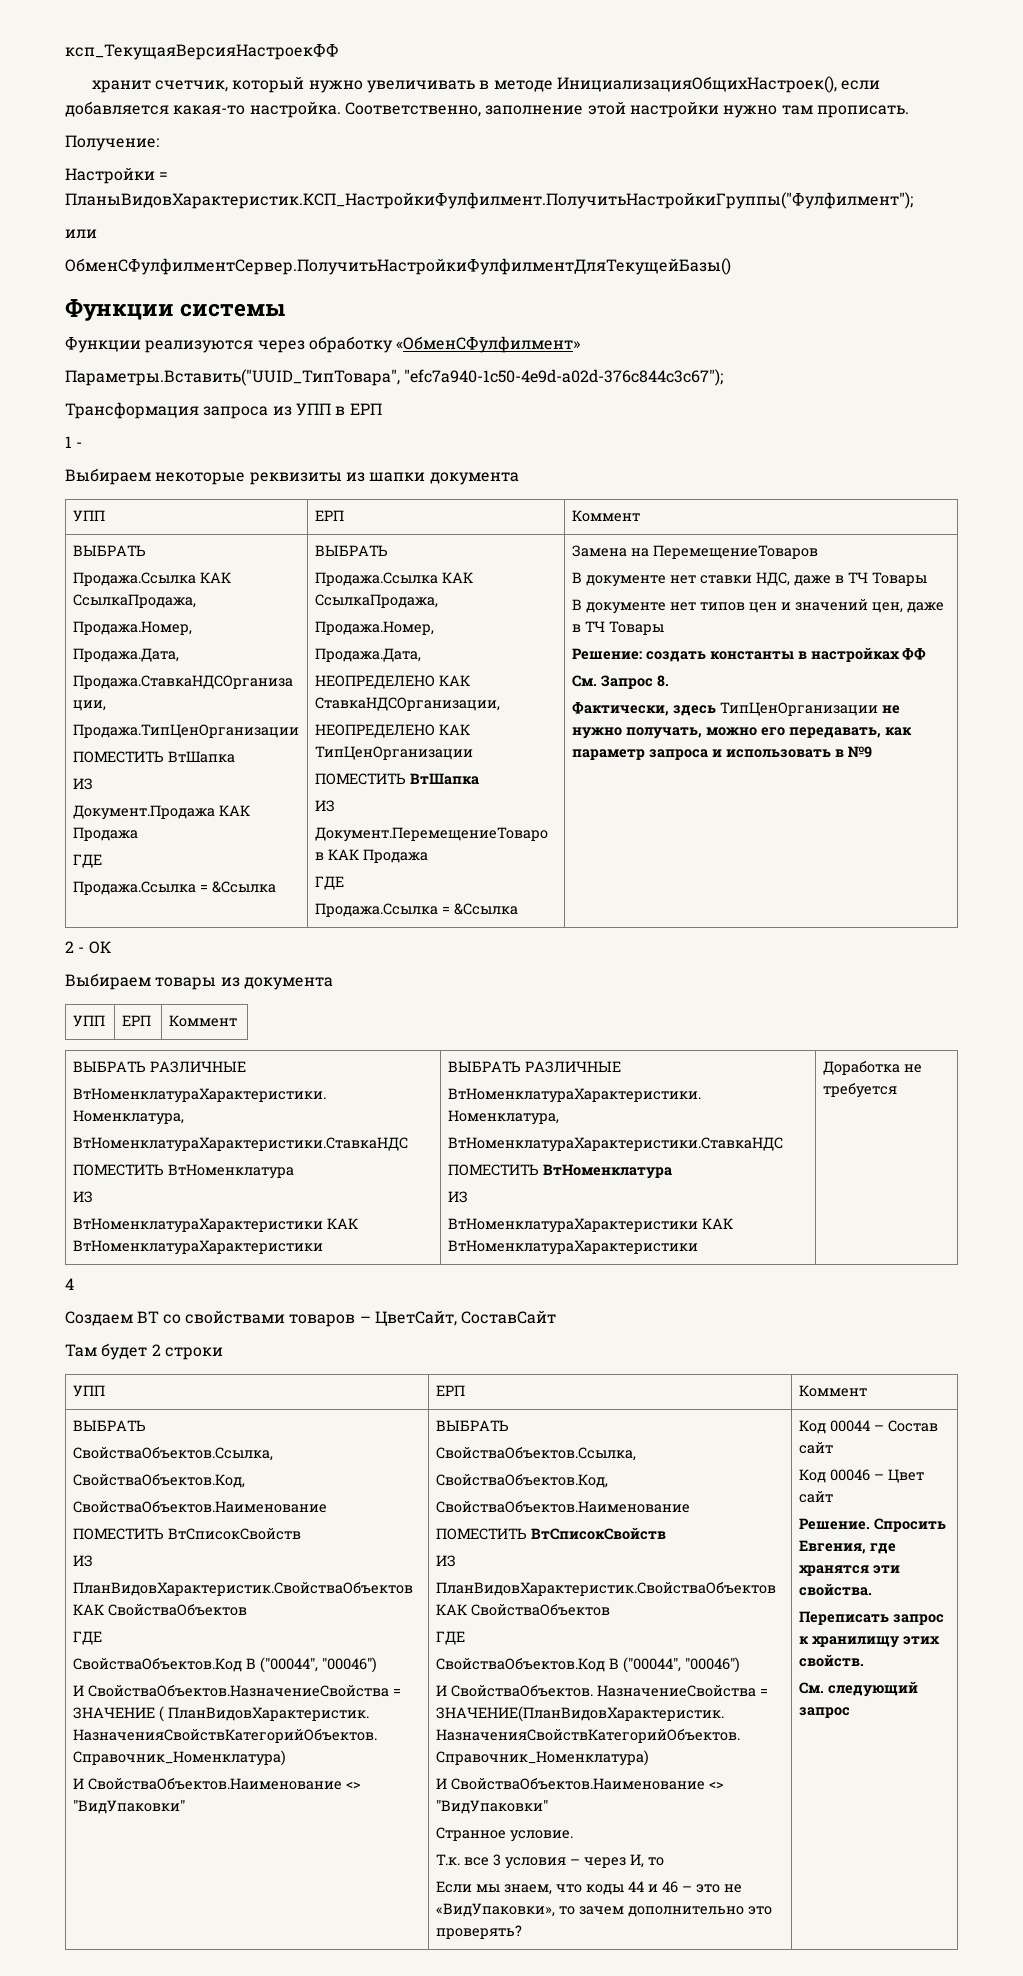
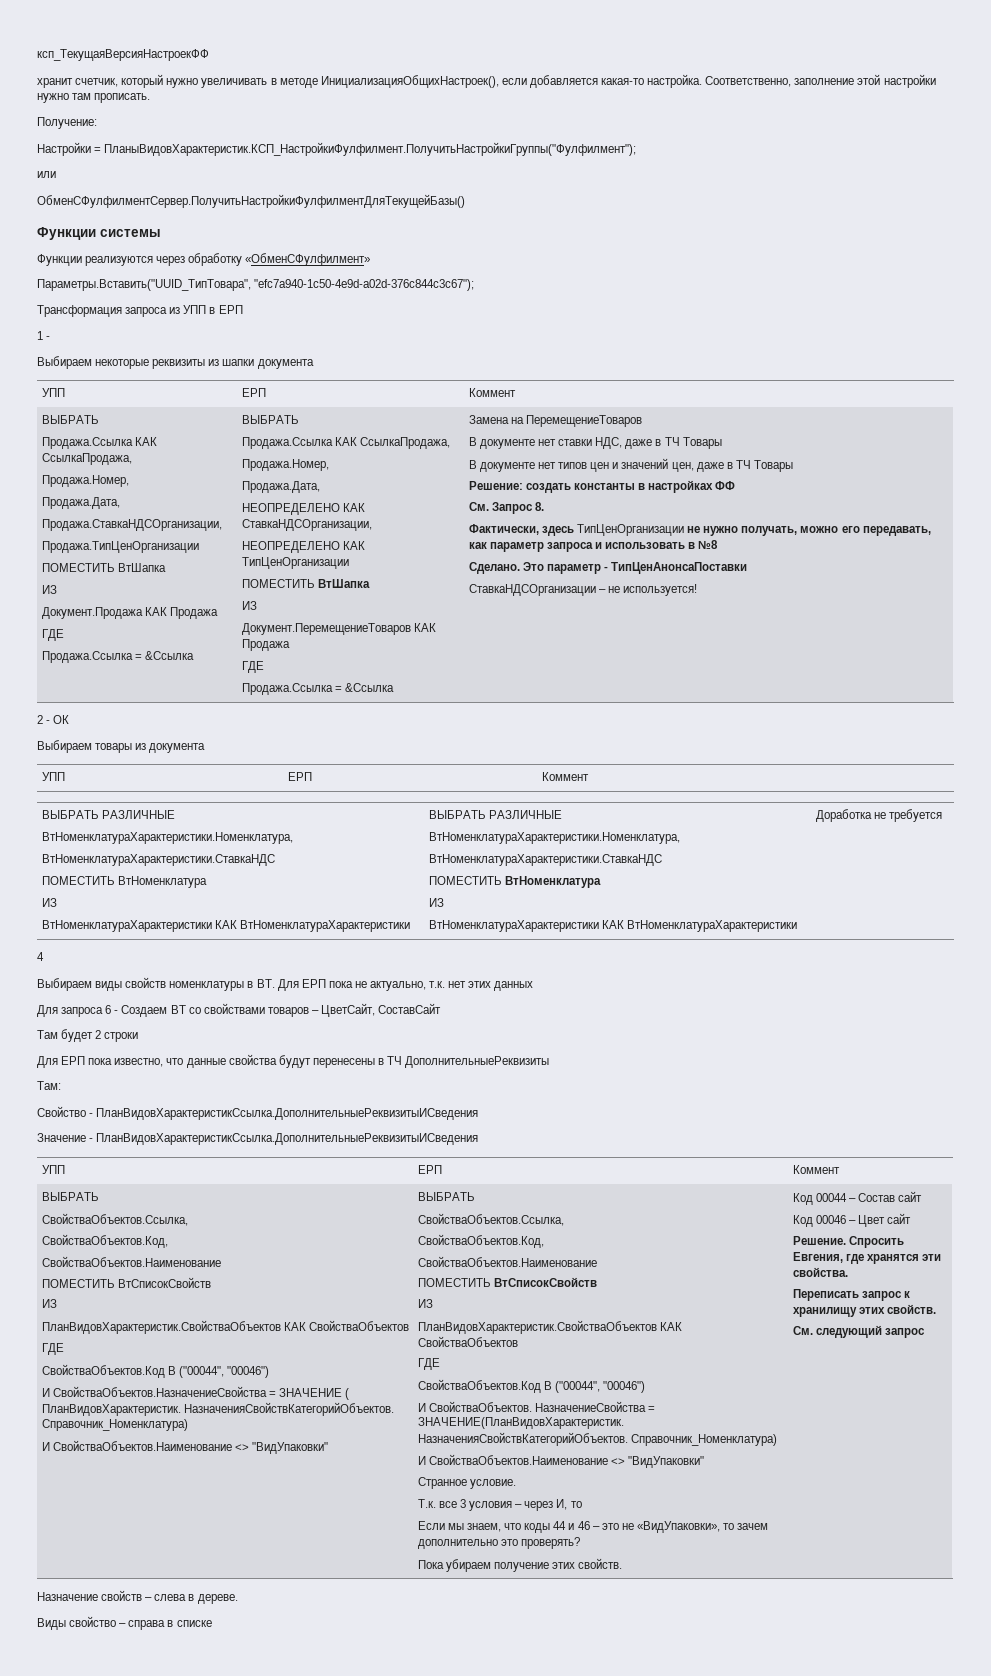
- Фактически, здесь ТипЦенОрганизации не нужно получать, можно его передавать, как параметр запроса и использовать в №9
+ Фактически, здесь ТипЦенОрганизации не нужно получать, можно его передавать, как параметр запроса и использовать в №8
+ Сделано. Это параметр - ТипЦенАнонсаПоставки
+ СтавкаНДСОрганизации – не используется!
- Создаем ВТ со свойствами товаров – ЦветСайт, СоставСайт
+ Выбираем виды свойств номенклатуры в ВТ. Для ЕРП пока не актуально, т.к. нет этих данных
+ Для запроса 6 - Создаем ВТ со свойствами товаров – ЦветСайт, СоставСайт
+ Для ЕРП пока известно, что данные свойства будут перенесены в ТЧ ДополнительныеРеквизиты
+ Там:
+ Свойство - ПланВидовХарактеристикСсылка.ДополнительныеРеквизитыИСведения
+ Значение - ПланВидовХарактеристикСсылка.ДополнительныеРеквизитыИСведения
+ Пока убираем получение этих свойств.
+ Назначение свойств – слева в дереве.
+ Виды свойство – справа в списке

